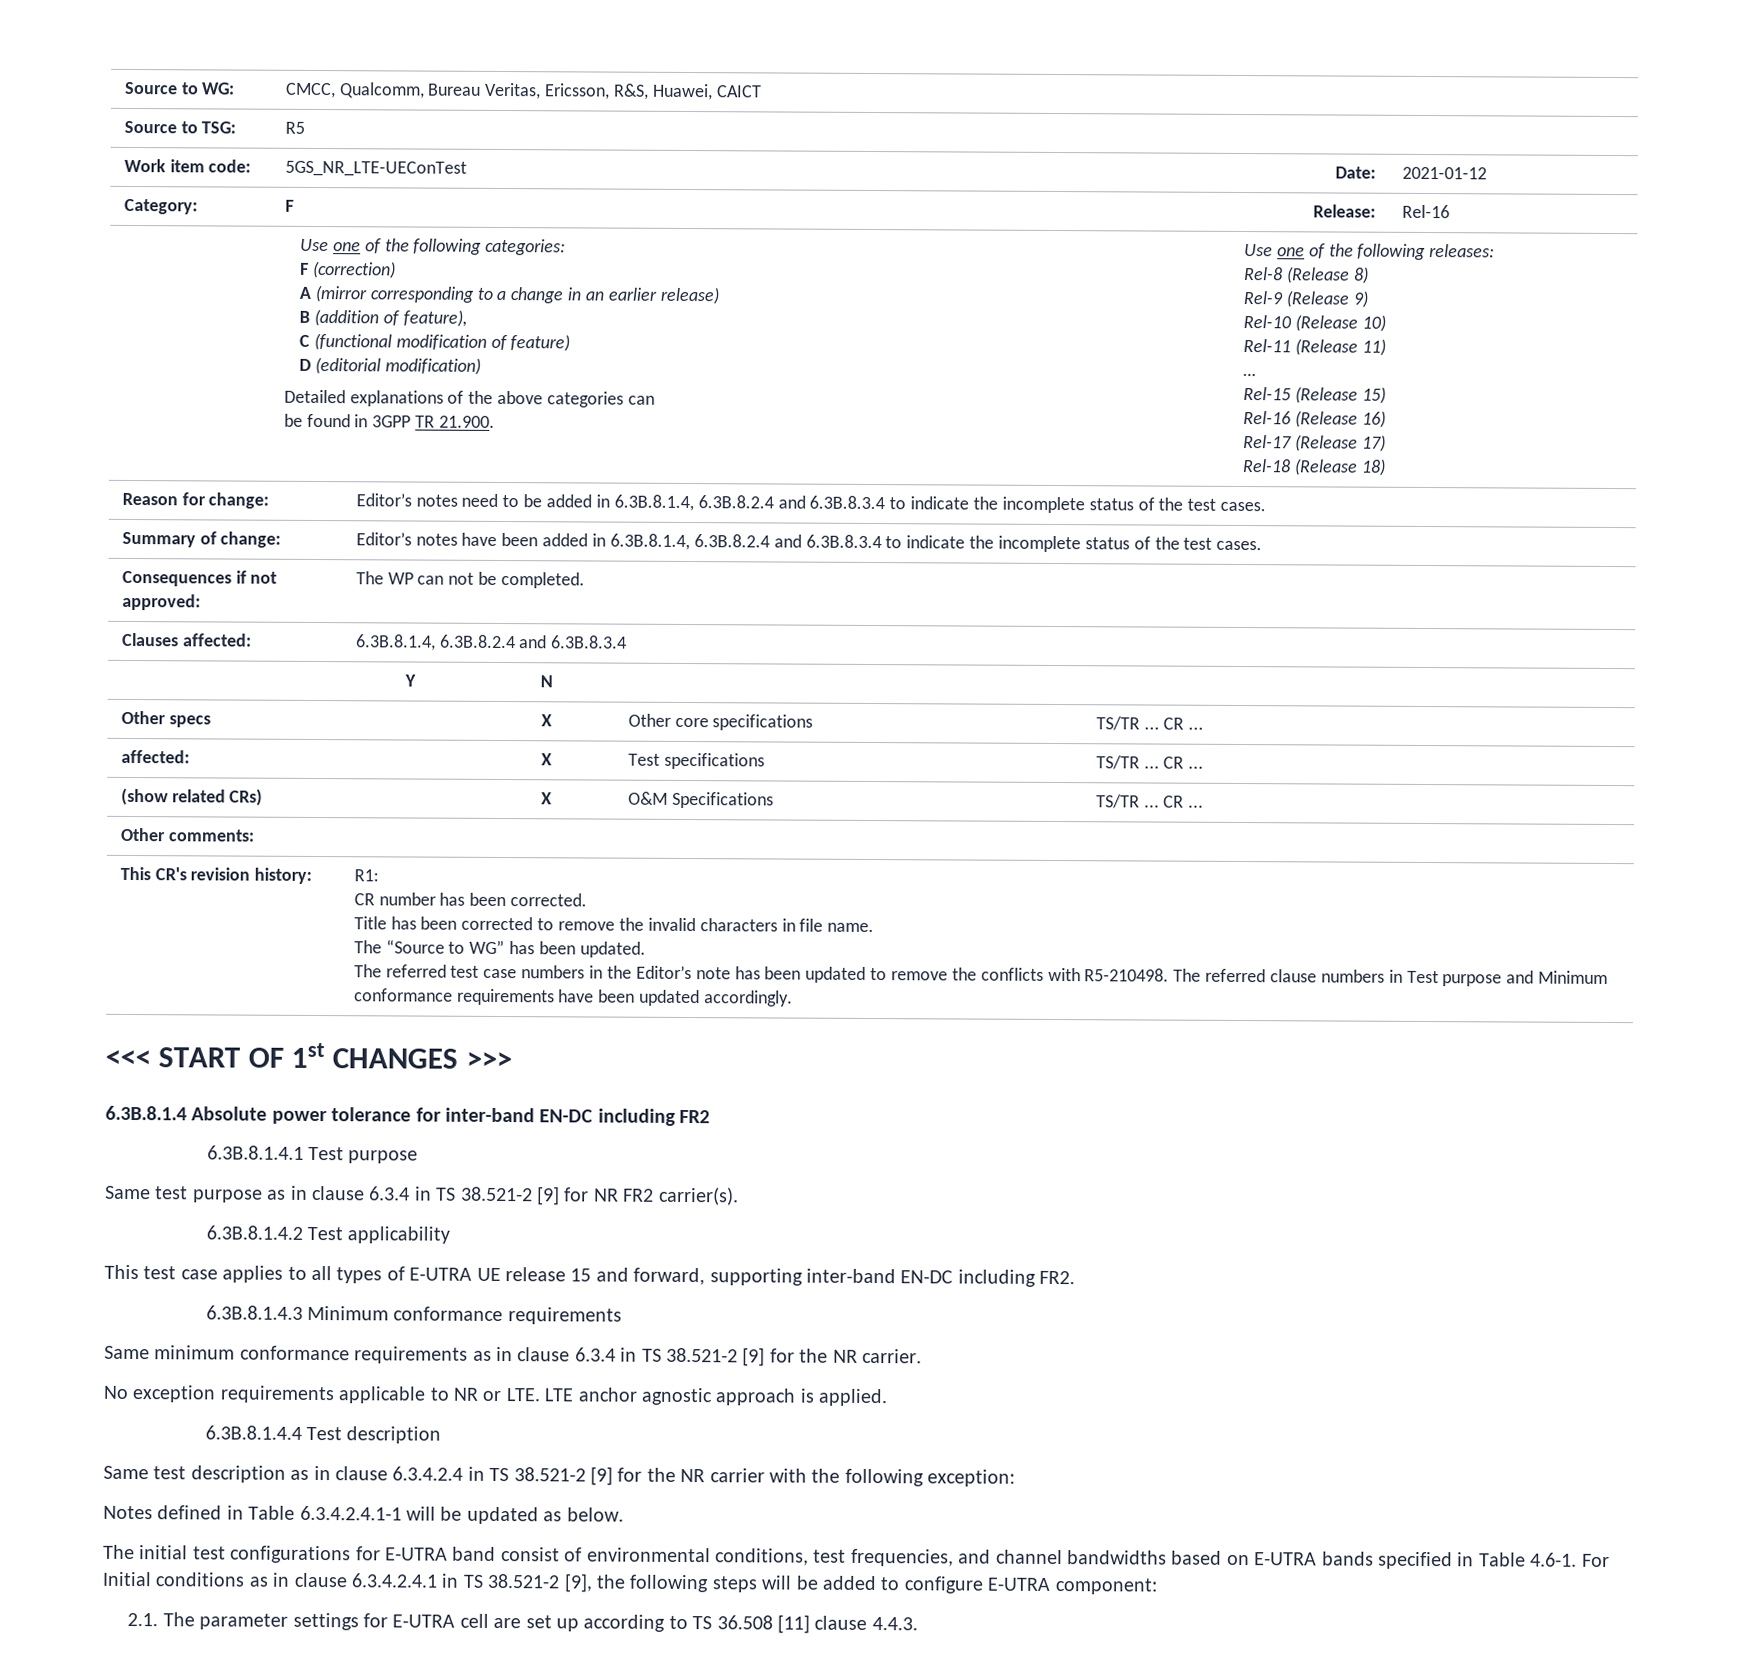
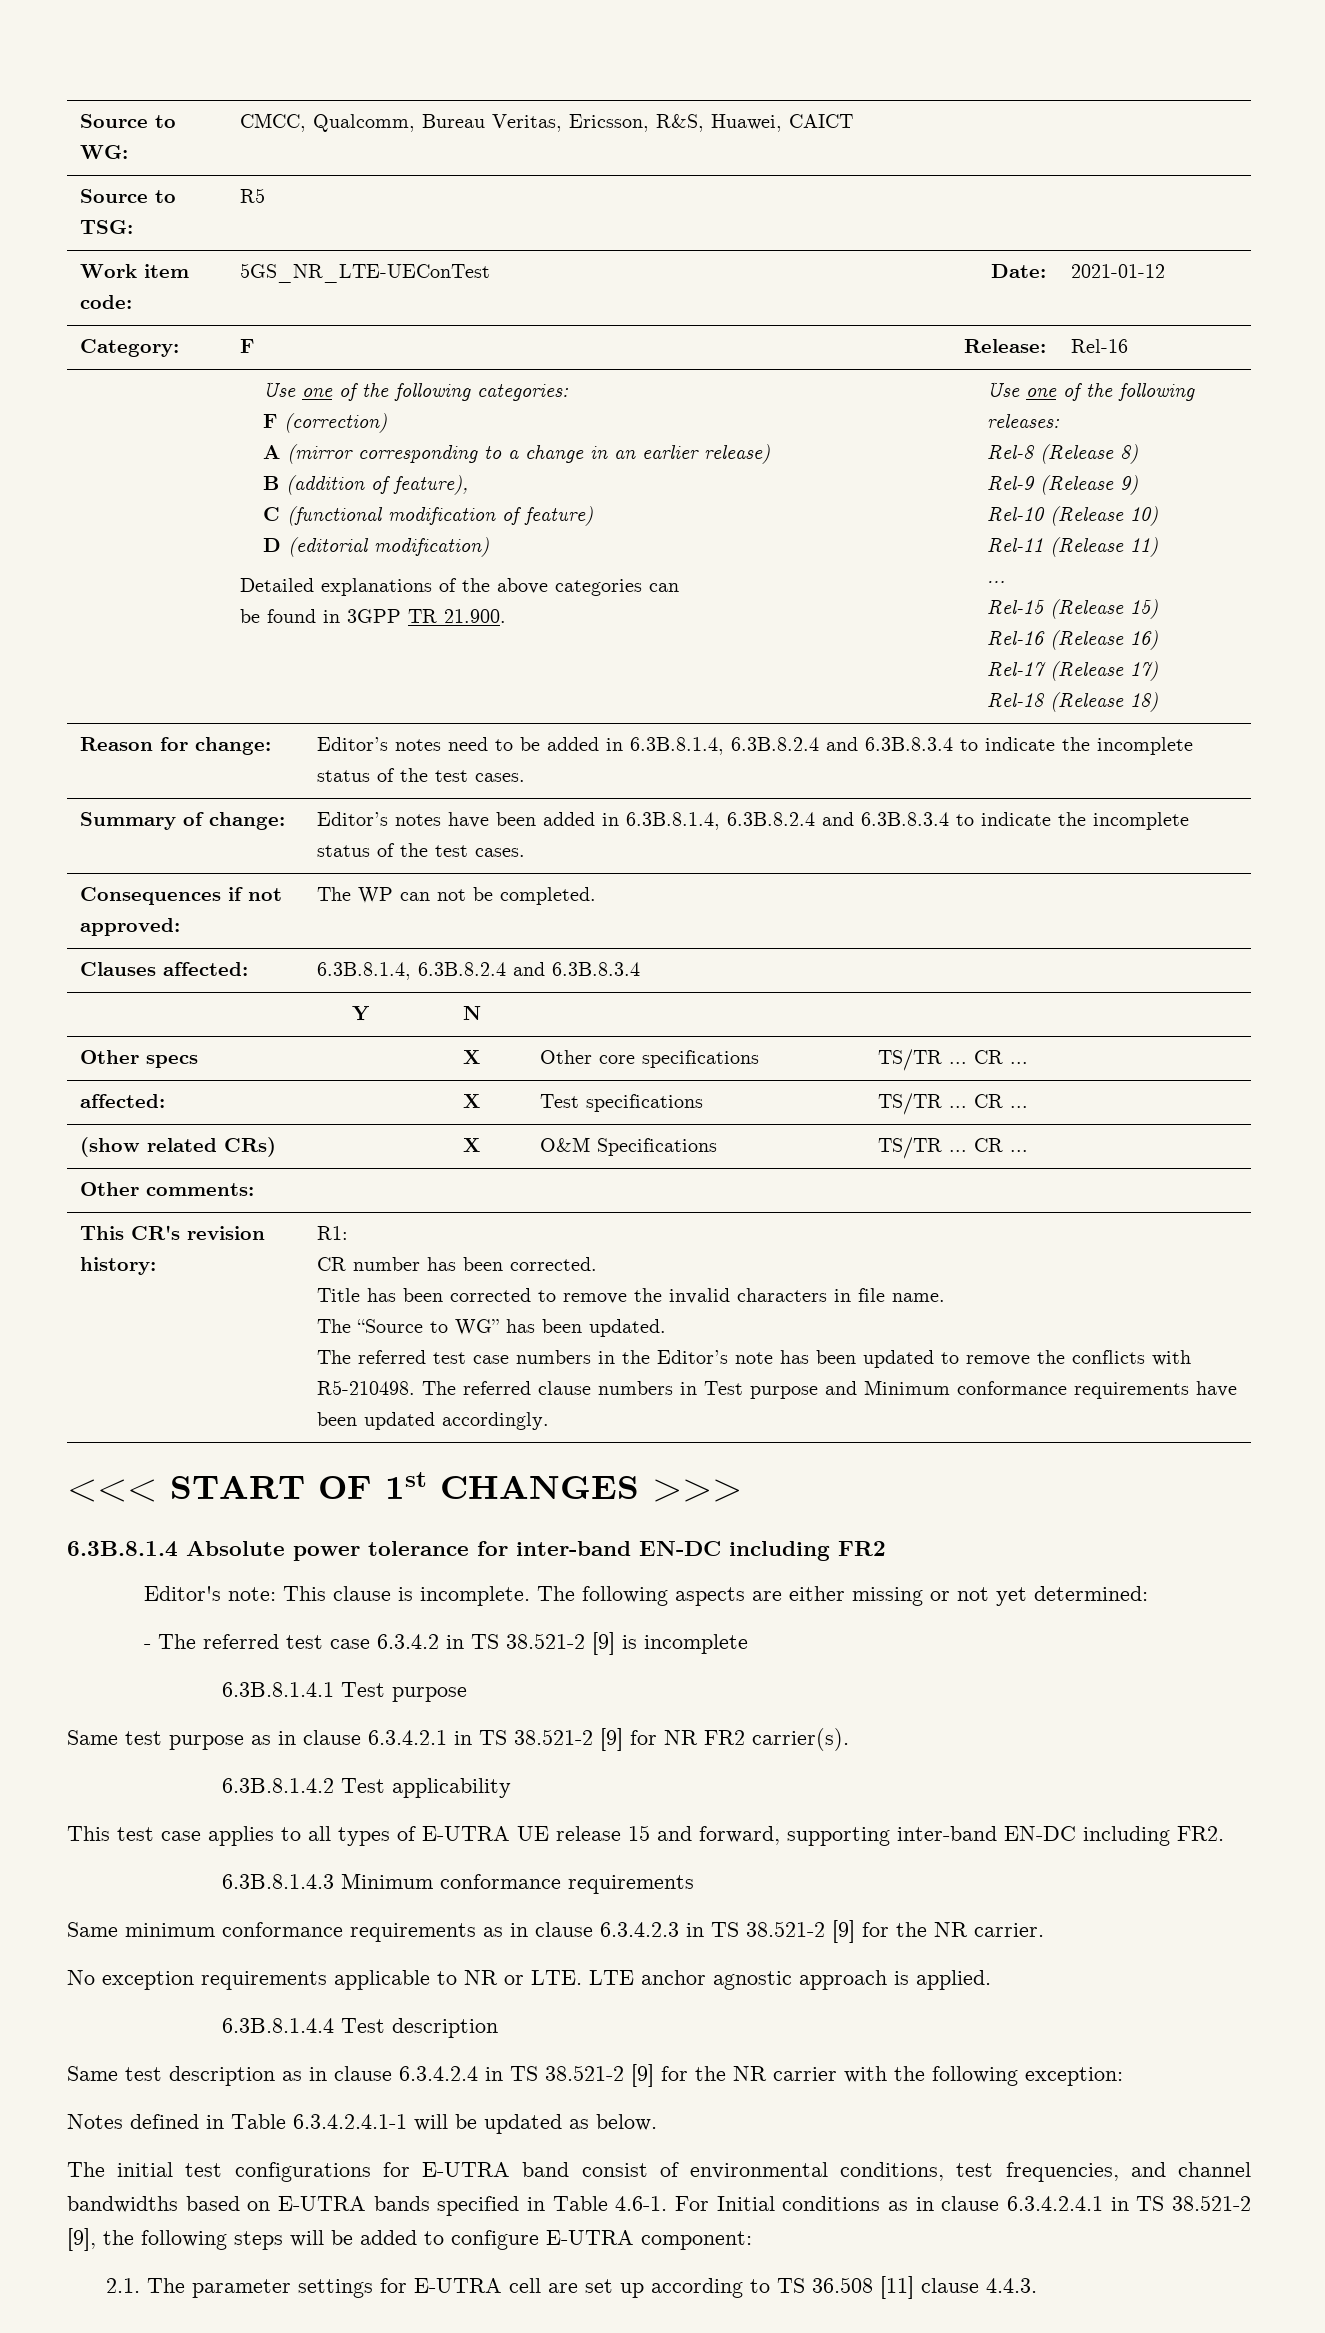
+ Editor's note: This clause is incomplete. The following aspects are either missing or not yet determined:
+ - The referred test case 6.3.4.2 in TS 38.521-2 [9] is incomplete
- Same test purpose as in clause 6.3.4 in TS 38.521-2 [9] for NR FR2 carrier(s).
+ Same test purpose as in clause 6.3.4.2.1 in TS 38.521-2 [9] for NR FR2 carrier(s).
- Same minimum conformance requirements as in clause 6.3.4 in TS 38.521-2 [9] for the NR carrier.
+ Same minimum conformance requirements as in clause 6.3.4.2.3 in TS 38.521-2 [9] for the NR carrier.

